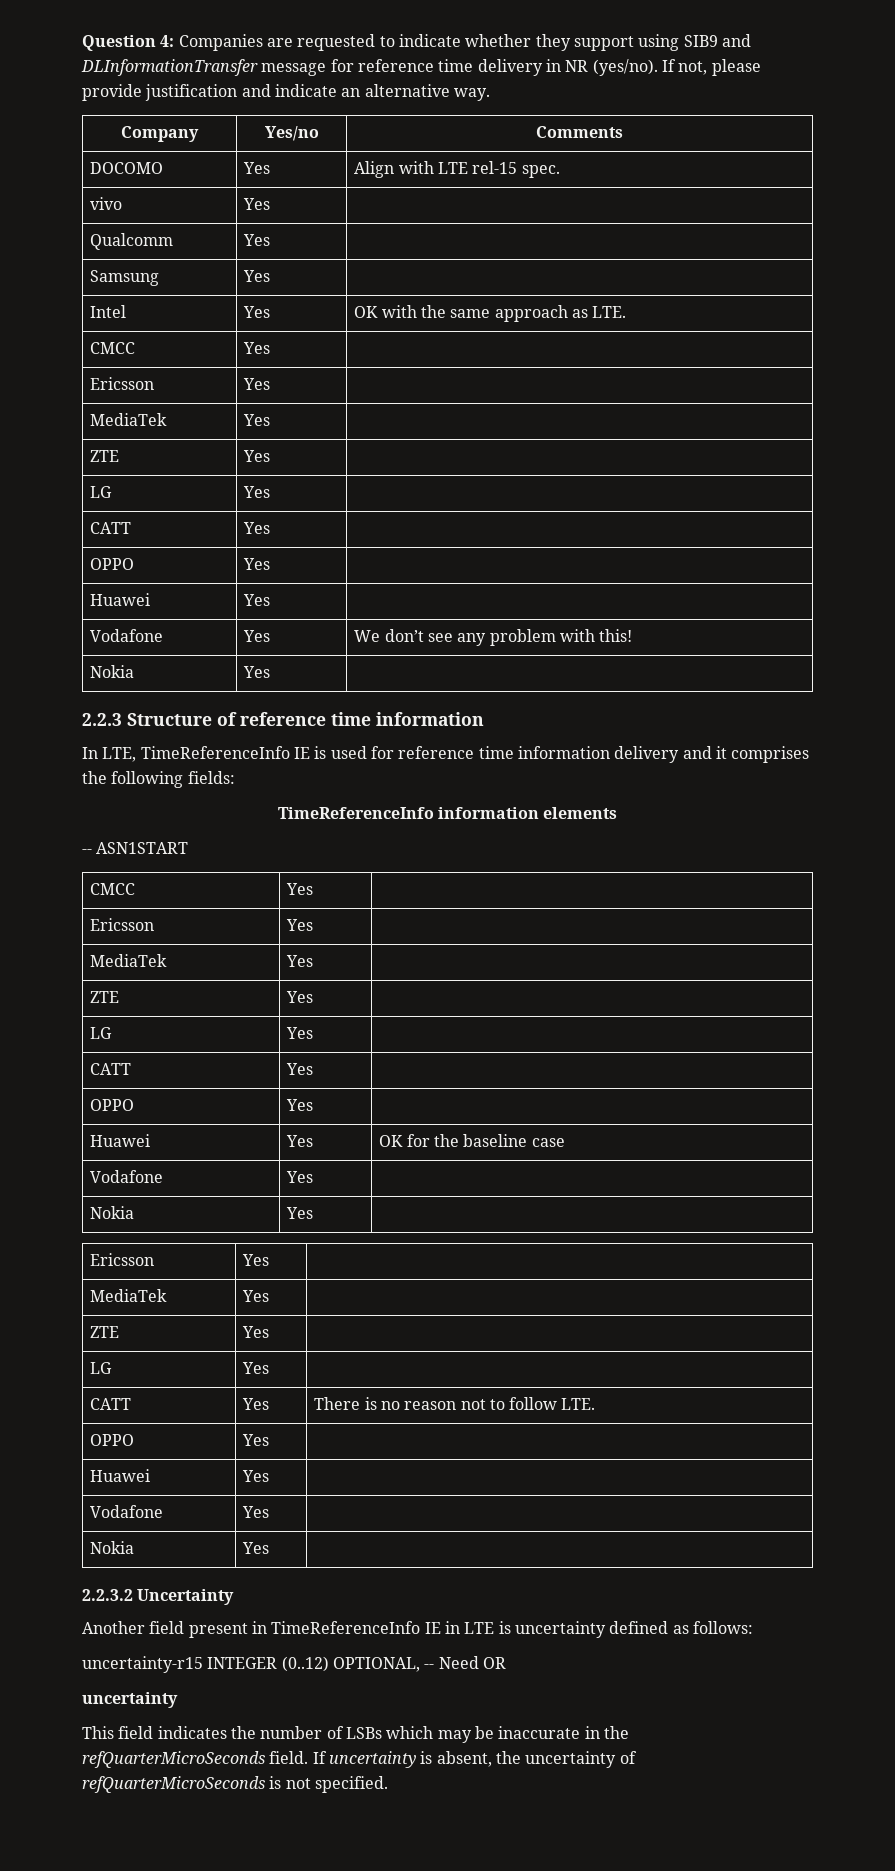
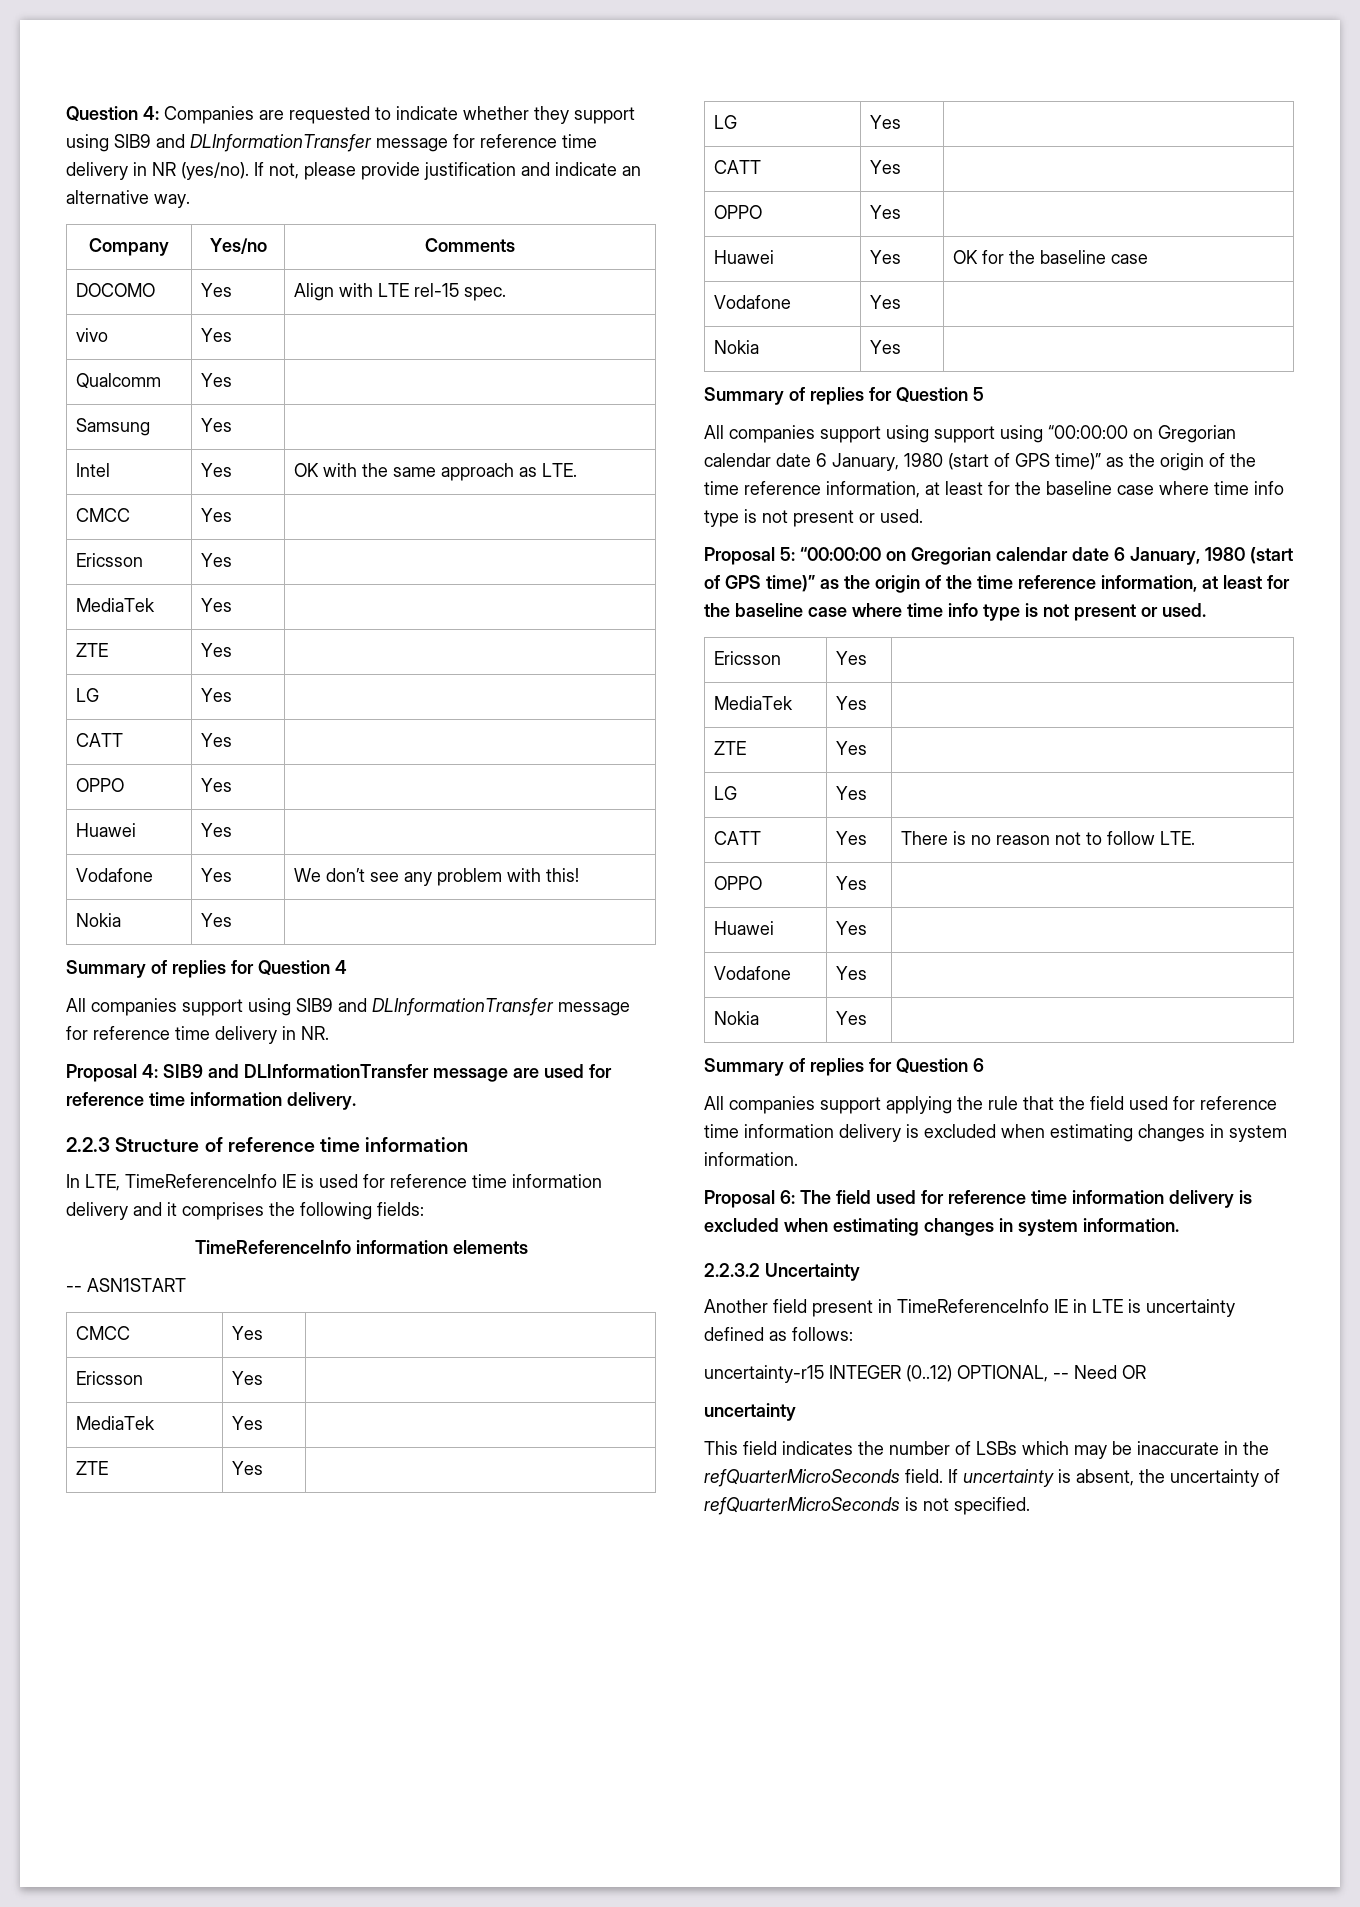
+ Summary of replies for Question 4
+ All companies support using SIB9 and DLInformationTransfer message for reference time delivery in NR.
+ Proposal 4: SIB9 and DLInformationTransfer message are used for reference time information delivery.
+ Summary of replies for Question 5
+ All companies support using support using “00:00:00 on Gregorian calendar date 6 January, 1980 (start of GPS time)” as the origin of the time reference information, at least for the baseline case where time info type is not present or used.
+ Proposal 5: “00:00:00 on Gregorian calendar date 6 January, 1980 (start of GPS time)” as the origin of the time reference information, at least for the baseline case where time info type is not present or used.
+ Summary of replies for Question 6
+ All companies support applying the rule that the field used for reference time information delivery is excluded when estimating changes in system information.
+ Proposal 6: The field used for reference time information delivery is excluded when estimating changes in system information.

